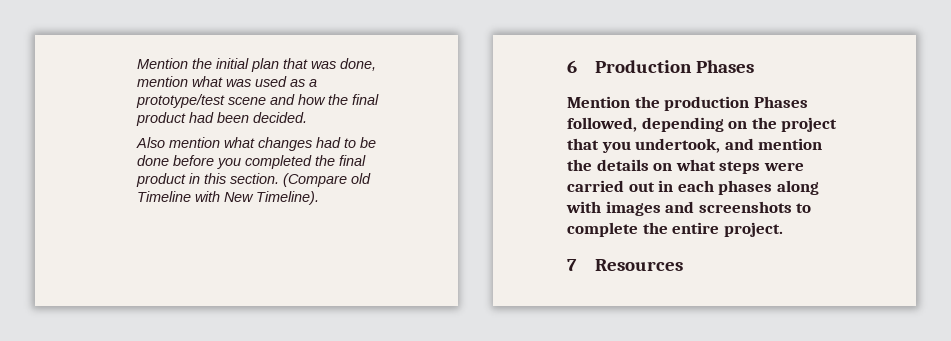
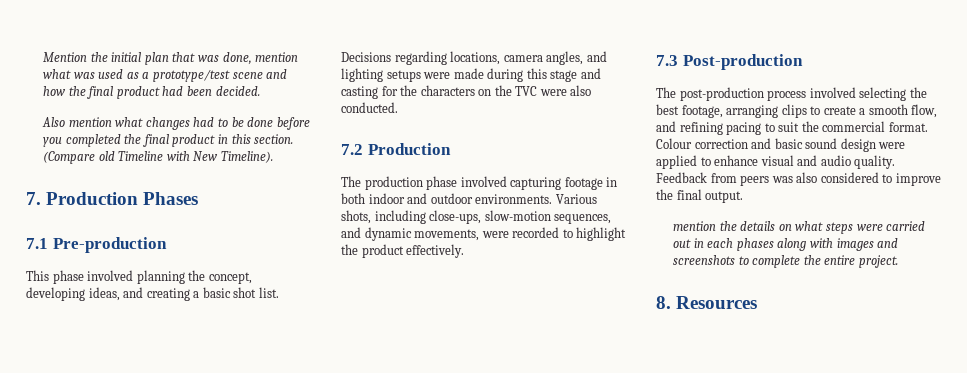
- 6 Production Phases
+ 7. Production Phases
- Mention the production Phases followed, depending on the project that you undertook, and mention the details on what steps were carried out in each phases along with images and screenshots to complete the entire project.
+ 7.1 Pre-production
+ This phase involved planning the concept, developing ideas, and creating a basic shot list. Decisions regarding locations, camera angles, and lighting setups were made during this stage and casting for the characters on the TVC were also conducted.
+ 7.2 Production
+ The production phase involved capturing footage in both indoor and outdoor environments. Various shots, including close-ups, slow-motion sequences, and dynamic movements, were recorded to highlight the product effectively.
+ 7.3 Post-production
+ The post-production process involved selecting the best footage, arranging clips to create a smooth flow, and refining pacing to suit the commercial format. Colour correction and basic sound design were applied to enhance visual and audio quality. Feedback from peers was also considered to improve the final output.
+ mention the details on what steps were carried out in each phases along with images and screenshots to complete the entire project.
- 7 Resources
+ 8. Resources

